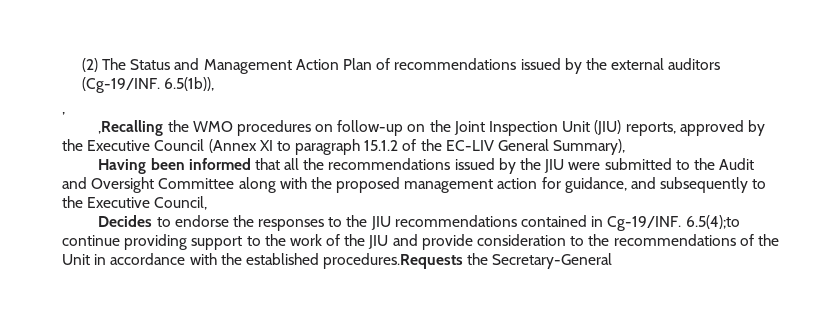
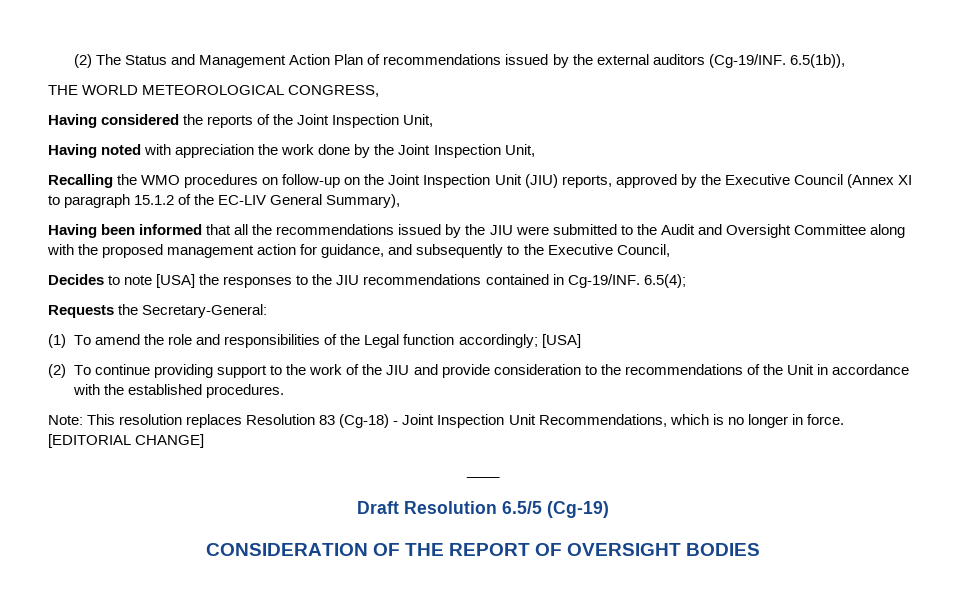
- ,
- ,Recalling the WMO procedures on follow-up on the Joint Inspection Unit (JIU) reports, approved by the Executive Council (Annex XI to paragraph 15.1.2 of the EC-LIV General Summary),
+ THE WORLD METEOROLOGICAL CONGRESS,
+ Having considered the reports of the Joint Inspection Unit,
+ Having noted with appreciation the work done by the Joint Inspection Unit,
+ Recalling the WMO procedures on follow-up on the Joint Inspection Unit (JIU) reports, approved by the Executive Council (Annex XI to paragraph 15.1.2 of the EC-LIV General Summary),
- Decides to endorse the responses to the JIU recommendations contained in Cg-19/INF.
+ Decides to note [USA] the responses to the JIU recommendations contained in Cg-19/INF.
- 6.5(4);to continue providing support to the work of the JIU and provide consideration to the recommendations of the Unit in accordance with the established procedures.Requests the Secretary-General
+ 6.5(4);
+ Requests the Secretary-General:
+ (1) To amend the role and responsibilities of the Legal function accordingly; [USA]
+ (2) To continue providing support to the work of the JIU and provide consideration to the recommendations of the Unit in accordance with the established procedures.
+ Note: This resolution replaces Resolution 83 (Cg-18) - Joint Inspection Unit Recommendations, which is no longer in force. [EDITORIAL CHANGE]
+ ____
+ Draft Resolution 6.5/5 (Cg-19)
+ CONSIDERATION OF THE REPORT OF OVERSIGHT BODIES

